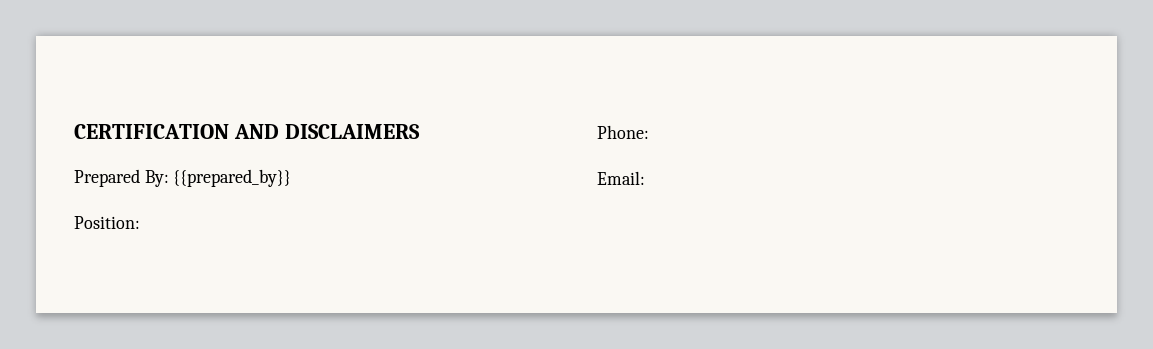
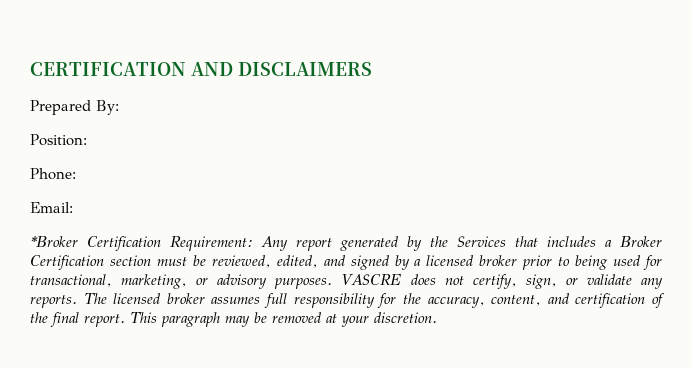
- Prepared By: {{prepared_by}}
+ Prepared By:
+ *Broker Certification Requirement: Any report generated by the Services that includes a Broker Certification section must be reviewed, edited, and signed by a licensed broker prior to being used for transactional, marketing, or advisory purposes. VASCRE does not certify, sign, or validate any reports. The licensed broker assumes full responsibility for the accuracy, content, and certification of the final report. This paragraph may be removed at your discretion.

